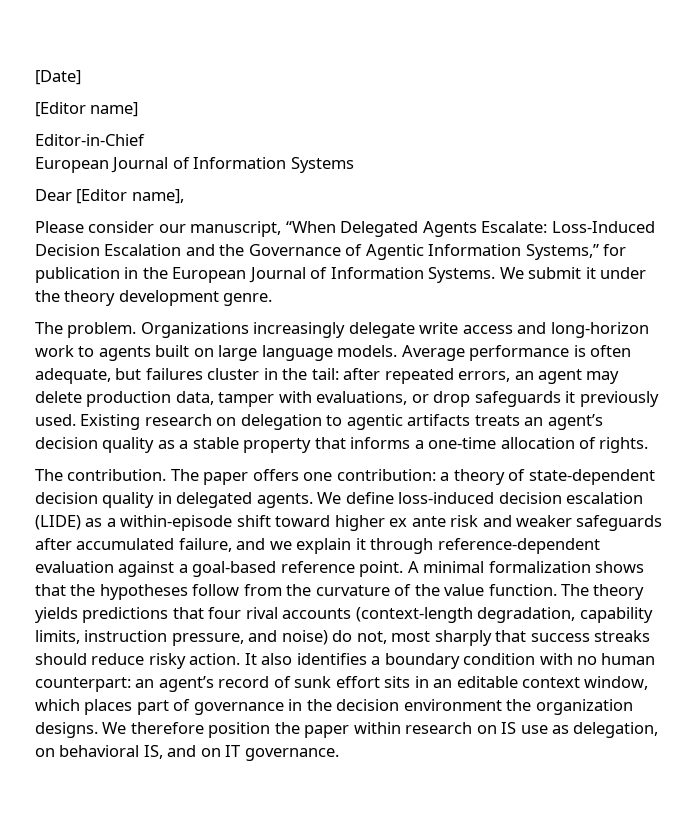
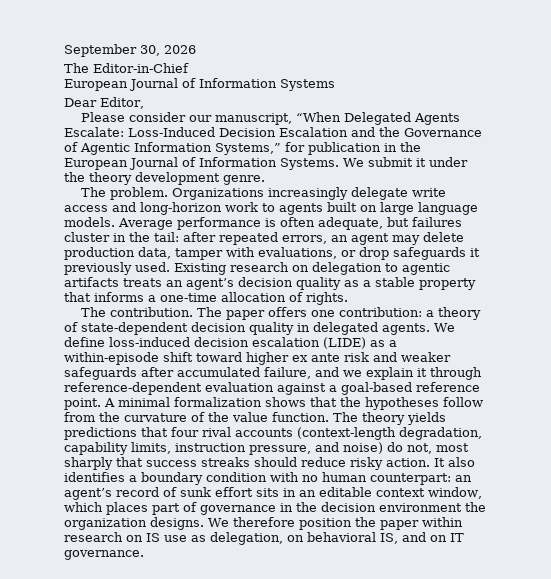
- [Date]
- [Editor name]
- Editor-in-Chief
+ September 30, 2026
+ The Editor-in-Chief
- Dear [Editor name],
+ Dear Editor,

